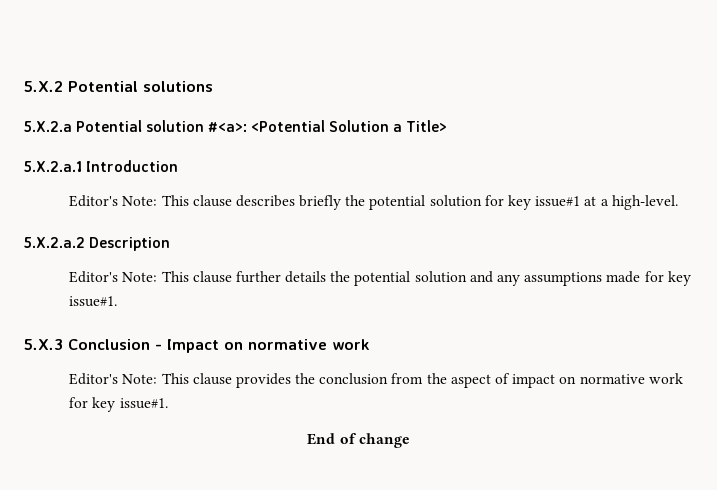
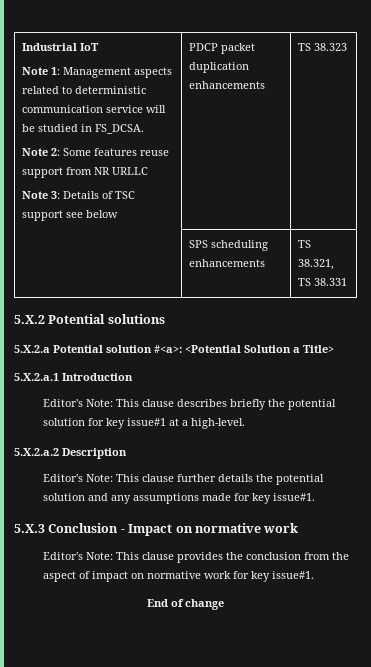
+ Industrial IoT
+ Note 1: Management aspects related to deterministic communication service will be studied in FS_DCSA.
+ Note 2: Some features reuse support from NR URLLC
+ Note 3: Details of TSC support see below | PDCP packet duplication enhancements | TS 38.323
+ | SPS scheduling enhancements | TS 38.321, TS 38.331

